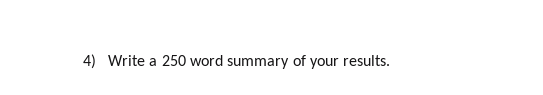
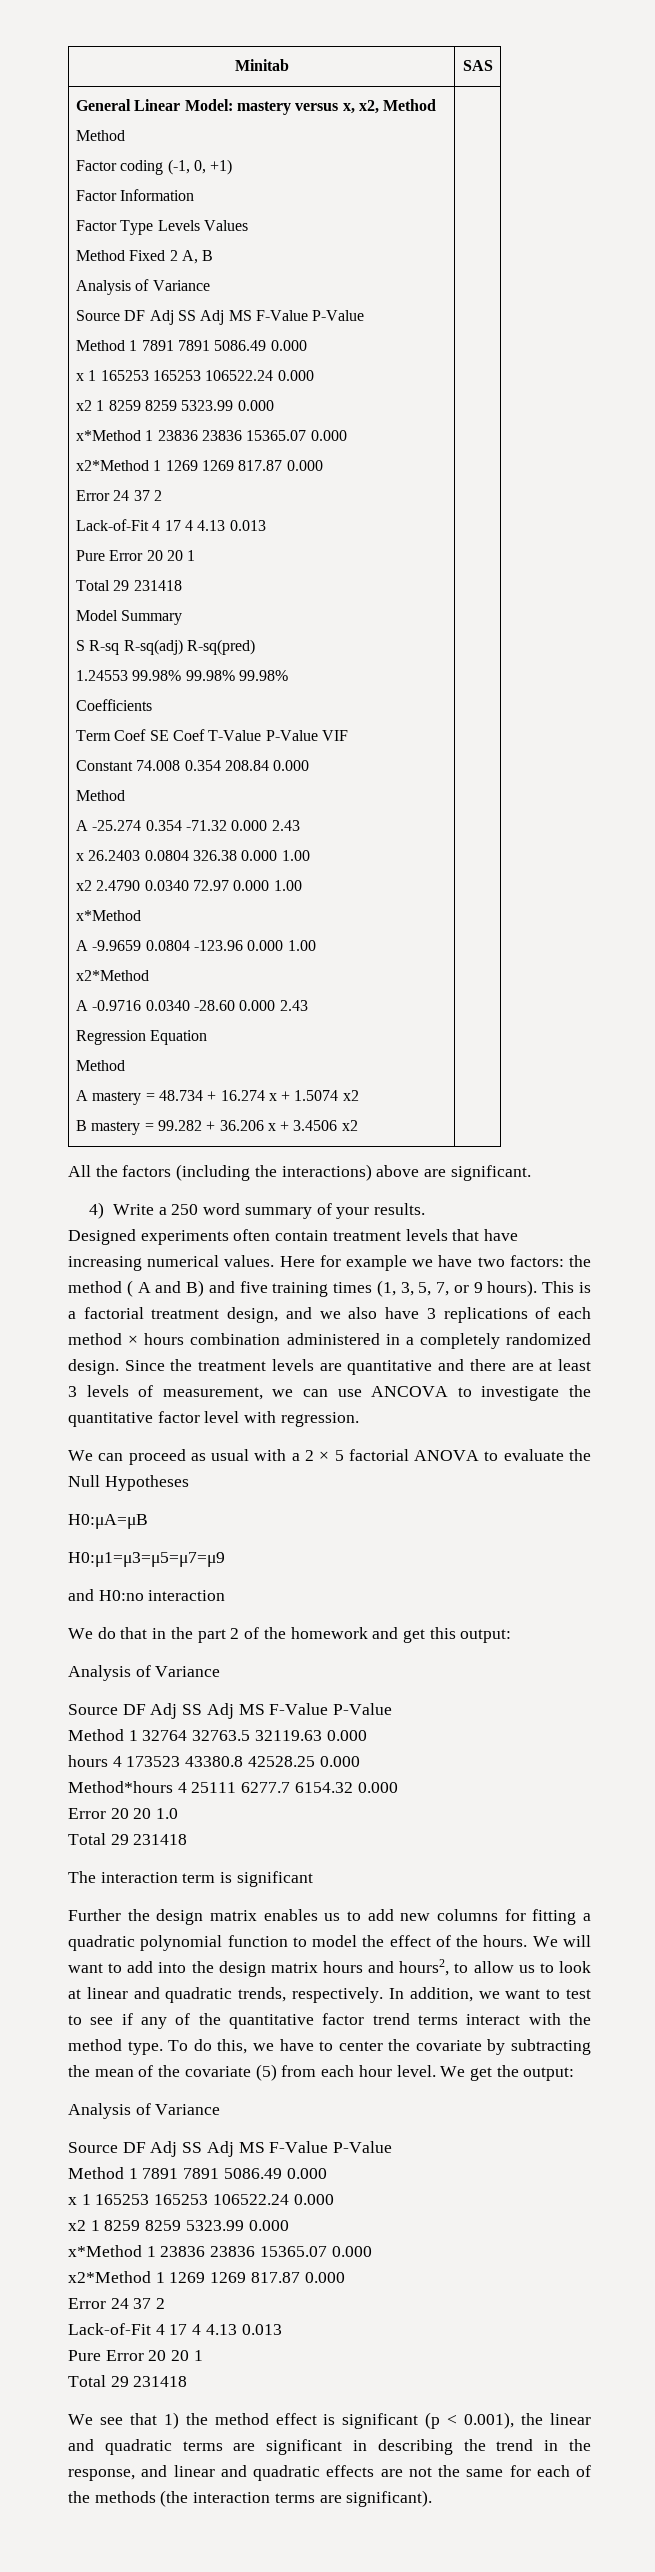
+ Minitab | SAS
+ General Linear Model: mastery versus x, x2, Method
+ Method
+ Factor coding (-1, 0, +1)
+ Factor Information
+ Factor Type Levels Values
+ Method Fixed 2 A, B
+ Analysis of Variance
+ Source DF Adj SS Adj MS F-Value P-Value
+ Method 1 7891 7891 5086.49 0.000
+ x 1 165253 165253 106522.24 0.000
+ x2 1 8259 8259 5323.99 0.000
+ x*Method 1 23836 23836 15365.07 0.000
+ x2*Method 1 1269 1269 817.87 0.000
+ Error 24 37 2
+ Lack-of-Fit 4 17 4 4.13 0.013
+ Pure Error 20 20 1
+ Total 29 231418
+ Model Summary
+ S R-sq R-sq(adj) R-sq(pred)
+ 1.24553 99.98% 99.98% 99.98%
+ Coefficients
+ Term Coef SE Coef T-Value P-Value VIF
+ Constant 74.008 0.354 208.84 0.000
+ Method
+ A -25.274 0.354 -71.32 0.000 2.43
+ x 26.2403 0.0804 326.38 0.000 1.00
+ x2 2.4790 0.0340 72.97 0.000 1.00
+ x*Method
+ A -9.9659 0.0804 -123.96 0.000 1.00
+ x2*Method
+ A -0.9716 0.0340 -28.60 0.000 2.43
+ Regression Equation
+ Method
+ A mastery = 48.734 + 16.274 x + 1.5074 x2
+ B mastery = 99.282 + 36.206 x + 3.4506 x2 |
+ All the factors (including the interactions) above are significant.
+ Designed experiments often contain treatment levels that have increasing numerical values. Here for example we have two factors: the method ( A and B) and five training times (1, 3, 5, 7, or 9 hours). This is a factorial treatment design, and we also have 3 replications of each method × hours combination administered in a completely randomized design. Since the treatment levels are quantitative and there are at least 3 levels of measurement, we can use ANCOVA to investigate the quantitative factor level with regression.
+ We can proceed as usual with a 2 × 5 factorial ANOVA to evaluate the Null Hypotheses
+ H0:μA=μB
+ H0:μ1=μ3=μ5=μ7=μ9
+ and H0:no interaction
+ We do that in the part 2 of the homework and get this output:
+ Analysis of Variance
+ Source DF Adj SS Adj MS F-Value P-Value
+ Method 1 32764 32763.5 32119.63 0.000
+ hours 4 173523 43380.8 42528.25 0.000
+ Method*hours 4 25111 6277.7 6154.32 0.000
+ Error 20 20 1.0
+ Total 29 231418
+ The interaction term is significant
+ Further the design matrix enables us to add new columns for fitting a quadratic polynomial function to model the effect of the hours. We will want to add into the design matrix hours and hours2, to allow us to look at linear and quadratic trends, respectively. In addition, we want to test to see if any of the quantitative factor trend terms interact with the method type. To do this, we have to center the covariate by subtracting the mean of the covariate (5) from each hour level. We get the output:
+ Analysis of Variance
+ Source DF Adj SS Adj MS F-Value P-Value
+ Method 1 7891 7891 5086.49 0.000
+ x 1 165253 165253 106522.24 0.000
+ x2 1 8259 8259 5323.99 0.000
+ x*Method 1 23836 23836 15365.07 0.000
+ x2*Method 1 1269 1269 817.87 0.000
+ Error 24 37 2
+ Lack-of-Fit 4 17 4 4.13 0.013
+ Pure Error 20 20 1
+ Total 29 231418
+ We see that 1) the method effect is significant (p < 0.001), the linear and quadratic terms are significant in describing the trend in the response, and linear and quadratic effects are not the same for each of the methods (the interaction terms are significant).

